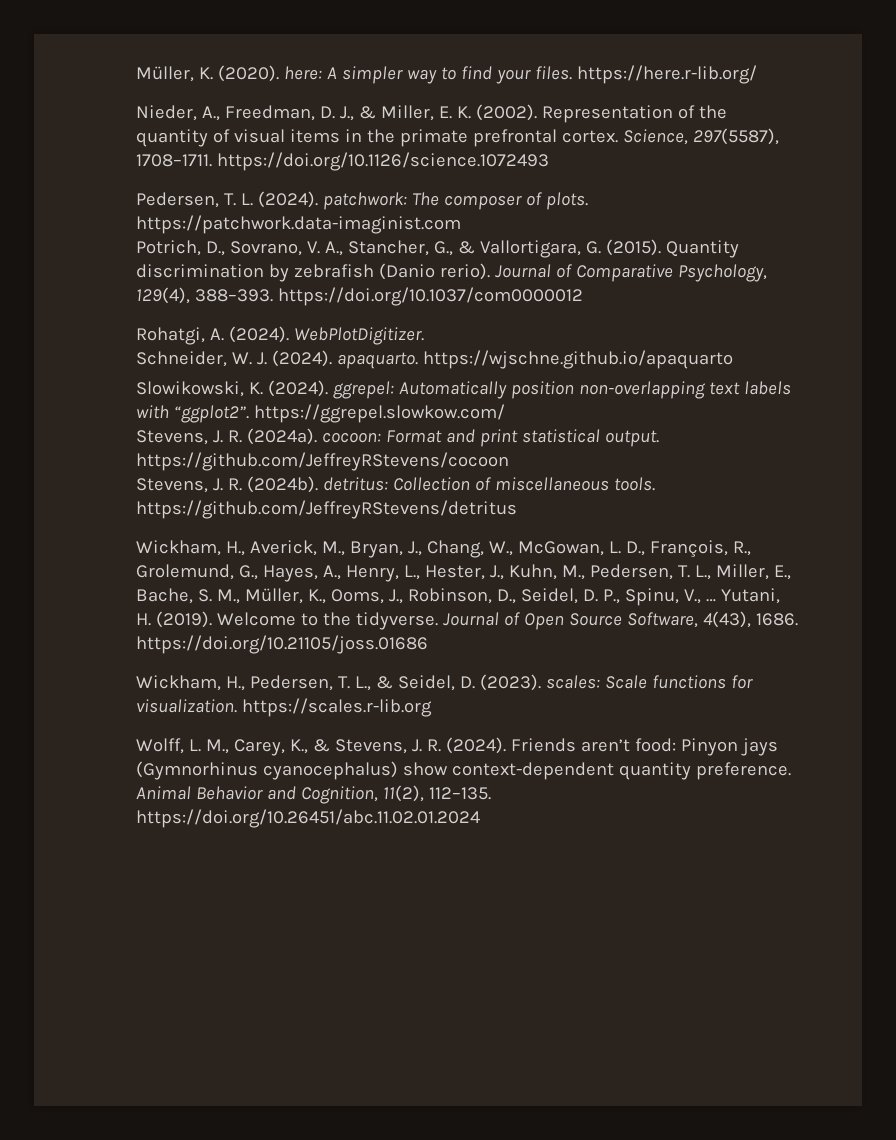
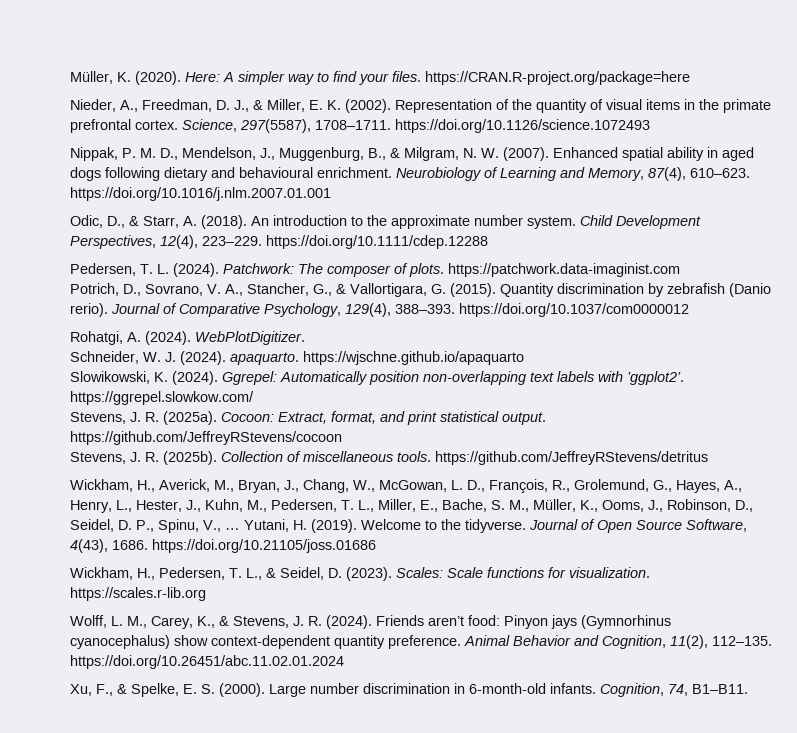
- Müller, K. (2020). here: A simpler way to find your files. https://here.r-lib.org/
+ Müller, K. (2020). Here: A simpler way to find your files. https://CRAN.R-project.org/package=here
+ Nippak, P. M. D., Mendelson, J., Muggenburg, B., & Milgram, N. W. (2007). Enhanced spatial ability in aged dogs following dietary and behavioural enrichment. Neurobiology of Learning and Memory, 87(4), 610–623. https://doi.org/10.1016/j.nlm.2007.01.001
+ Odic, D., & Starr, A. (2018). An introduction to the approximate number system. Child Development Perspectives, 12(4), 223–229. https://doi.org/10.1111/cdep.12288
- Pedersen, T. L. (2024). patchwork: The composer of plots. https://patchwork.data-imaginist.com
+ Pedersen, T. L. (2024). Patchwork: The composer of plots. https://patchwork.data-imaginist.com
- Slowikowski, K. (2024). ggrepel: Automatically position non-overlapping text labels with “ggplot2”. https://ggrepel.slowkow.com/
+ Slowikowski, K. (2024). Ggrepel: Automatically position non-overlapping text labels with ’ggplot2’. https://ggrepel.slowkow.com/
- Stevens, J. R. (2024a). cocoon: Format and print statistical output. https://github.com/JeffreyRStevens/cocoon
+ Stevens, J. R. (2025a). Cocoon: Extract, format, and print statistical output. https://github.com/JeffreyRStevens/cocoon
- Stevens, J. R. (2024b). detritus: Collection of miscellaneous tools. https://github.com/JeffreyRStevens/detritus
+ Stevens, J. R. (2025b). Collection of miscellaneous tools. https://github.com/JeffreyRStevens/detritus
- Wickham, H., Pedersen, T. L., & Seidel, D. (2023). scales: Scale functions for visualization. https://scales.r-lib.org
+ Wickham, H., Pedersen, T. L., & Seidel, D. (2023). Scales: Scale functions for visualization. https://scales.r-lib.org
+ Xu, F., & Spelke, E. S. (2000). Large number discrimination in 6-month-old infants. Cognition, 74, B1–B11.

